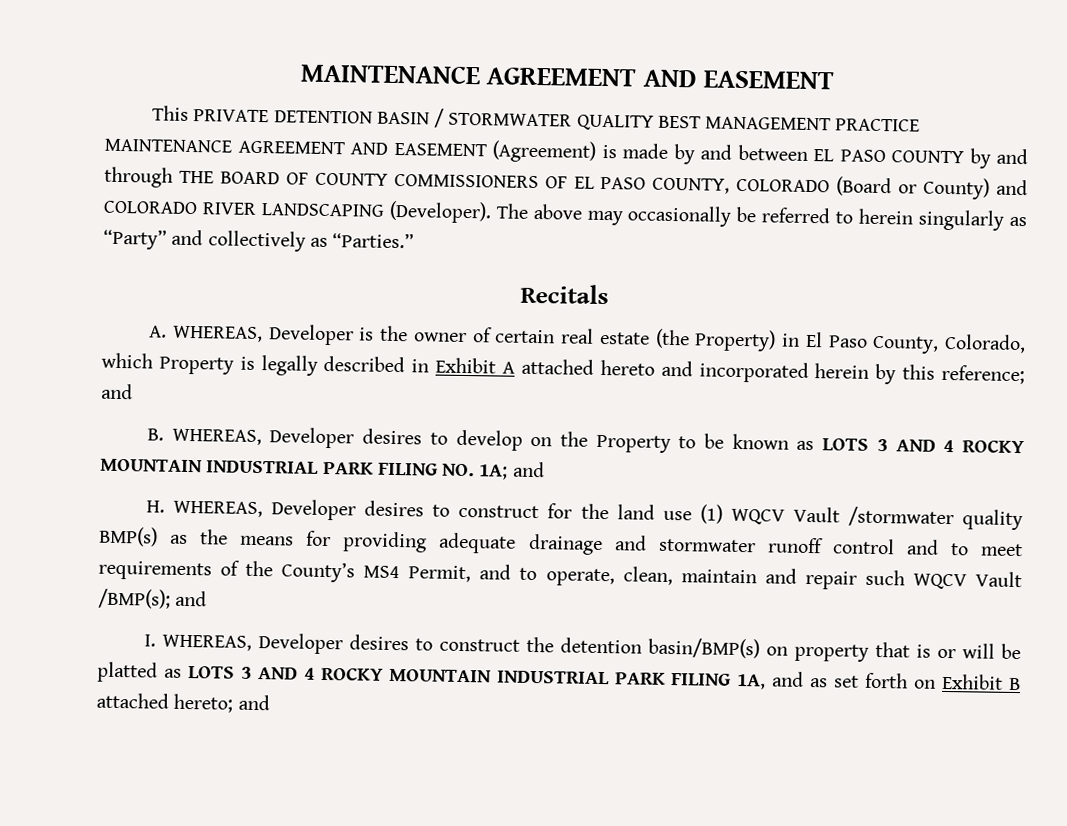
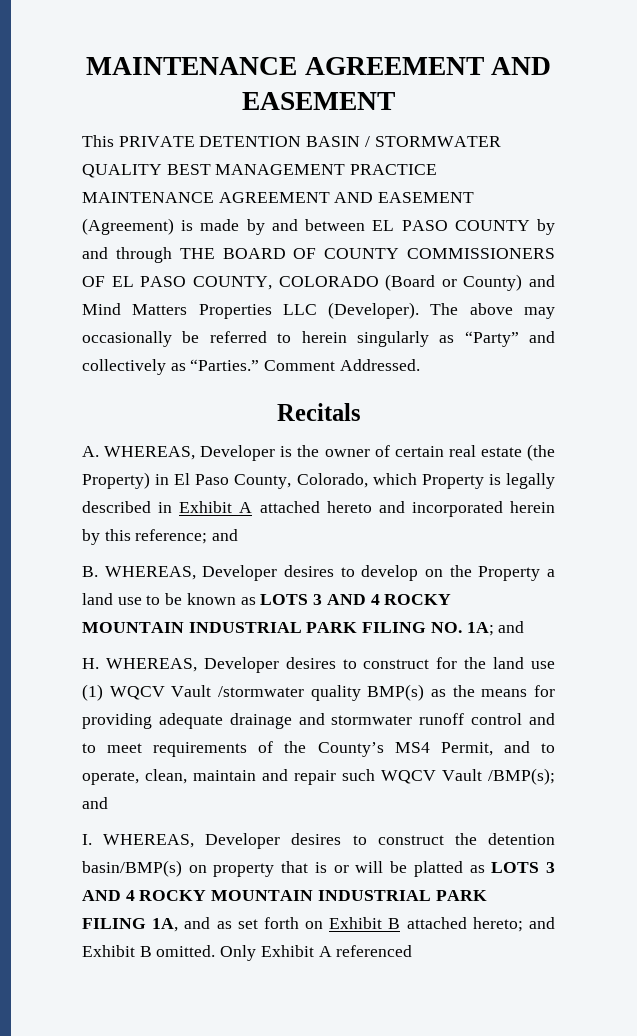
- This PRIVATE DETENTION BASIN / STORMWATER QUALITY BEST MANAGEMENT PRACTICE MAINTENANCE AGREEMENT AND EASEMENT (Agreement) is made by and between EL PASO COUNTY by and through THE BOARD OF COUNTY COMMISSIONERS OF EL PASO COUNTY, COLORADO (Board or County) and COLORADO RIVER LANDSCAPING (Developer).
+ This PRIVATE DETENTION BASIN / STORMWATER QUALITY BEST MANAGEMENT PRACTICE MAINTENANCE AGREEMENT AND EASEMENT (Agreement) is made by and between EL PASO COUNTY by and through THE BOARD OF COUNTY COMMISSIONERS OF EL PASO COUNTY, COLORADO (Board or County) and Mind Matters Properties LLC (Developer).
+ Comment Addressed.
- B. WHEREAS, Developer desires to develop on the Property to be known as LOTS 3 AND 4 ROCKY MOUNTAIN INDUSTRIAL PARK FILING NO. 1A; and
+ B. WHEREAS, Developer desires to develop on the Property a land use to be known as LOTS 3 AND 4 ROCKY MOUNTAIN INDUSTRIAL PARK FILING NO. 1A; and
- I. WHEREAS, Developer desires to construct the detention basin/BMP(s) on property that is or will be platted as LOTS 3 AND 4 ROCKY MOUNTAIN INDUSTRIAL PARK FILING 1A, and as set forth on Exhibit B attached hereto; and
+ I. WHEREAS, Developer desires to construct the detention basin/BMP(s) on property that is or will be platted as LOTS 3 AND 4 ROCKY MOUNTAIN INDUSTRIAL PARK FILING 1A, and as set forth on Exhibit B attached hereto; and Exhibit B omitted. Only Exhibit A referenced

